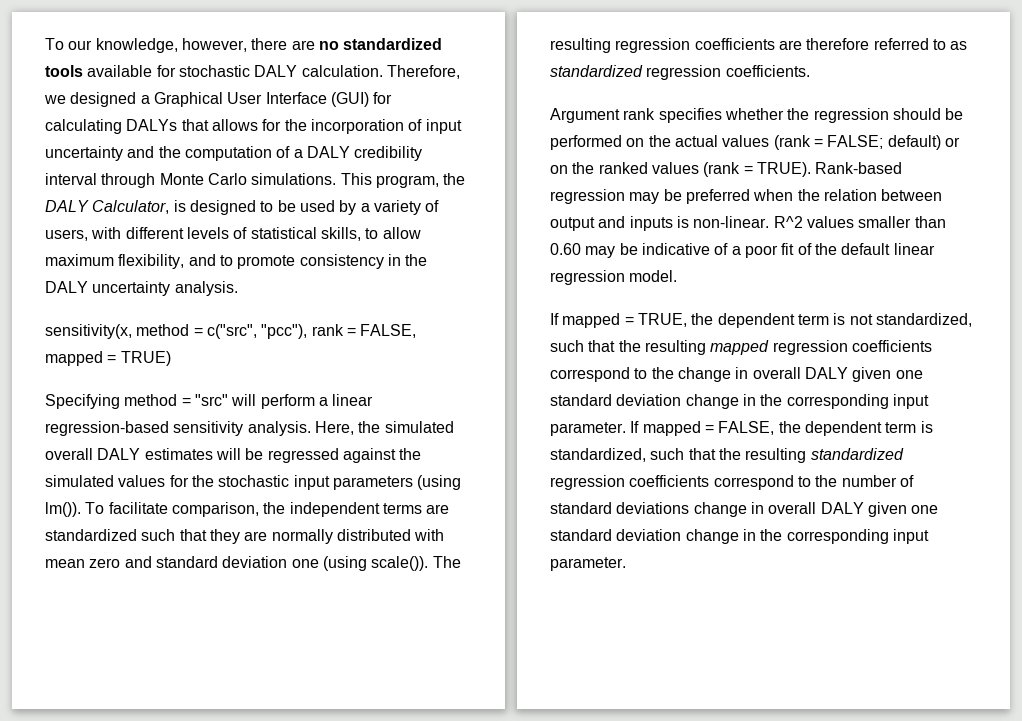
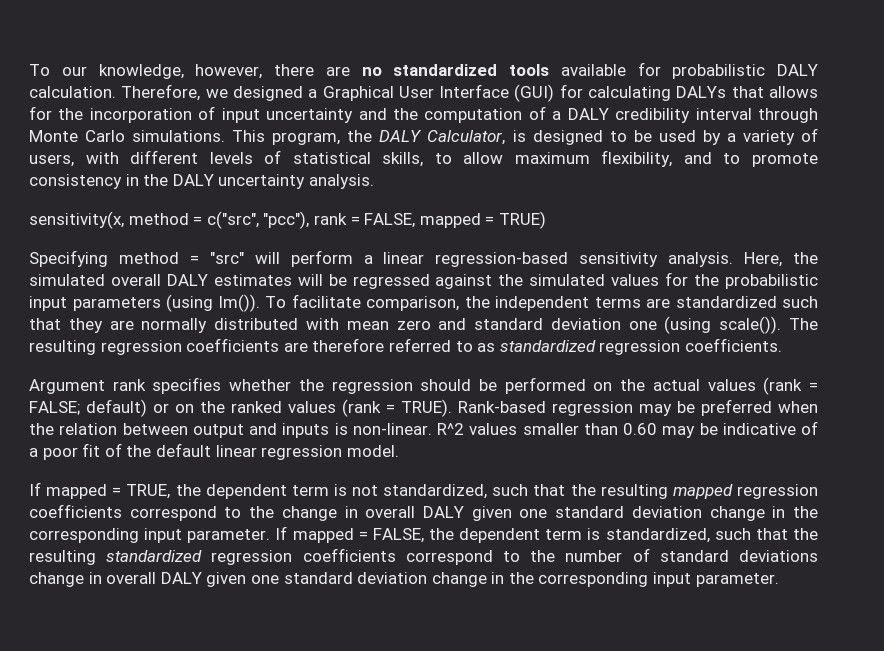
- To our knowledge, however, there are no standardized tools available for stochastic DALY calculation.
+ To our knowledge, however, there are no standardized tools available for probabilistic DALY calculation.
- Here, the simulated overall DALY estimates will be regressed against the simulated values for the stochastic input parameters (using lm()).
+ Here, the simulated overall DALY estimates will be regressed against the simulated values for the probabilistic input parameters (using lm()).

